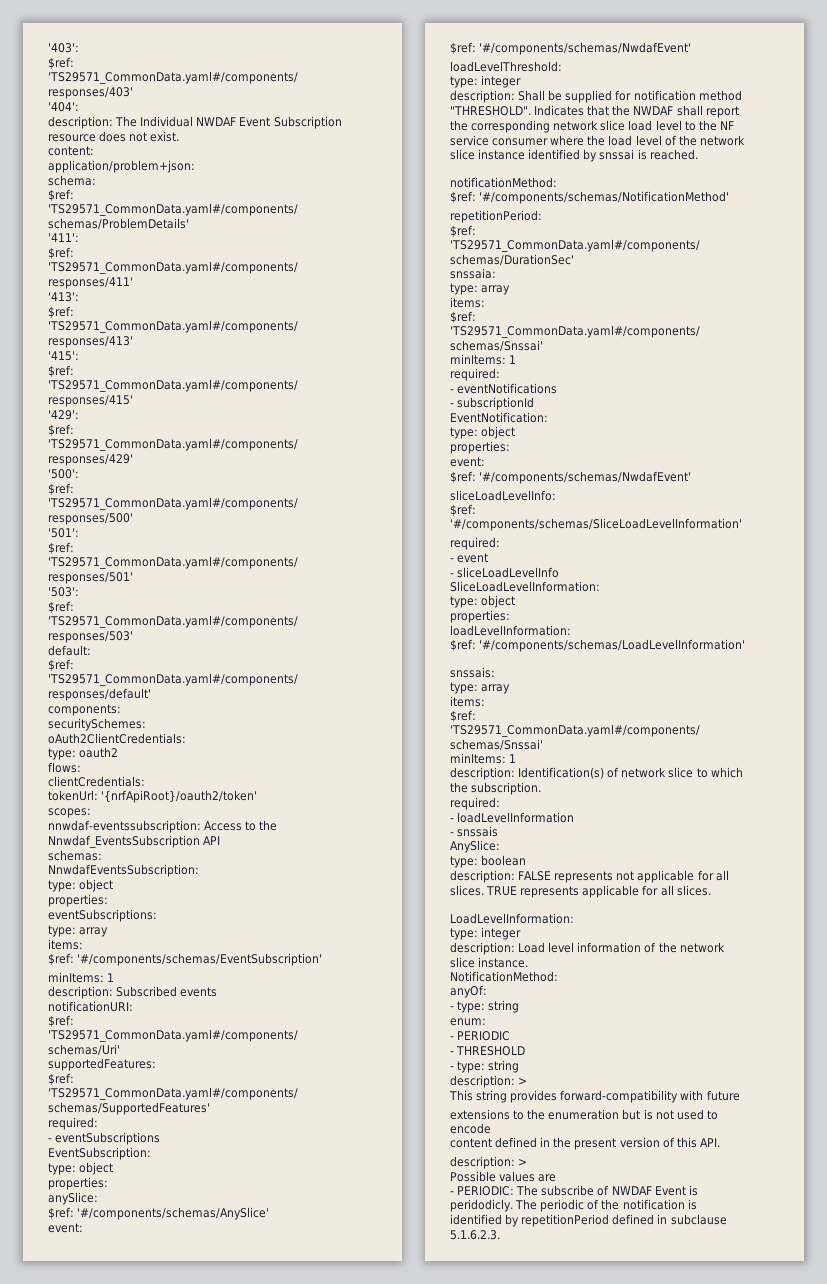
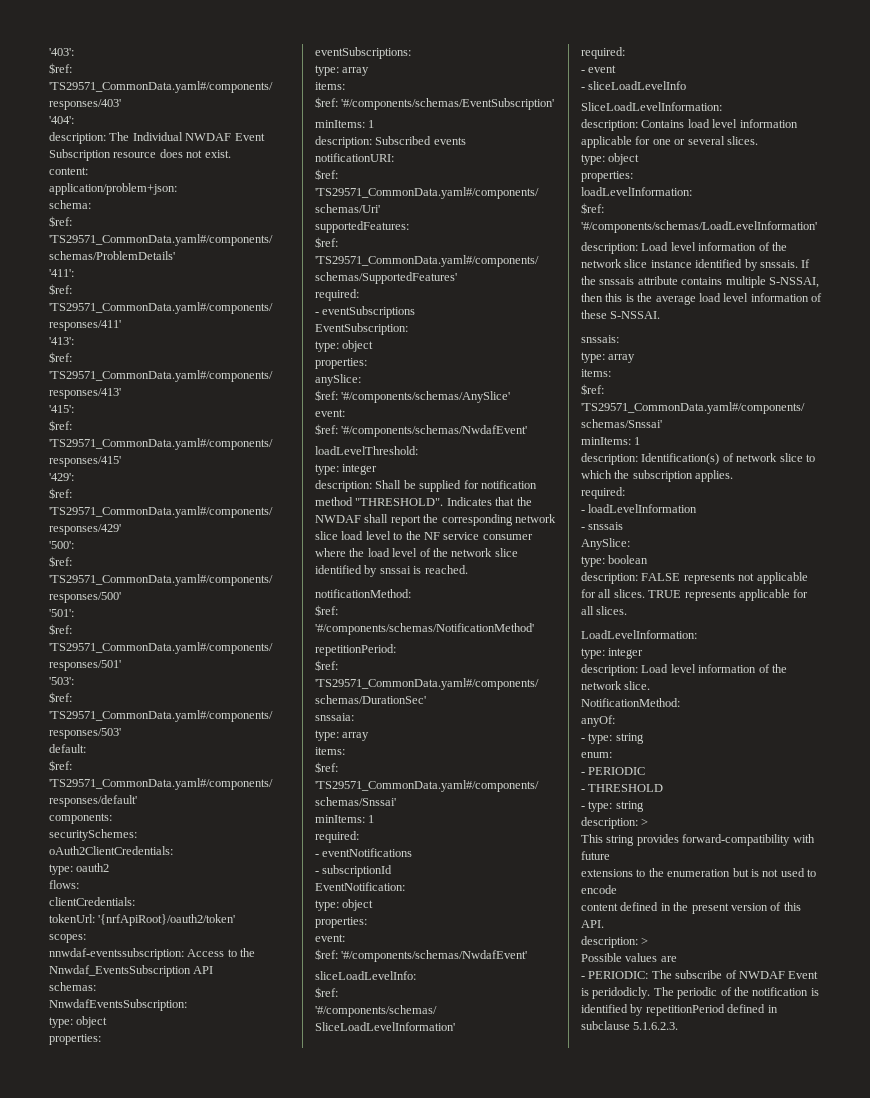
- Indicates that the NWDAF shall report the corresponding network slice load level to the NF service consumer where the load level of the network slice instance identified by snssai is reached.
+ Indicates that the NWDAF shall report the corresponding network slice load level to the NF service consumer where the load level of the network slice identified by snssai is reached.
+ description: Contains load level information applicable for one or several slices.
+ description: Load level information of the network slice instance identified by snssais. If the snssais attribute contains multiple S-NSSAI, then this is the average load level information of these S-NSSAI.
- description: Identification(s) of network slice to which the subscription.
+ description: Identification(s) of network slice to which the subscription applies.
- description: Load level information of the network slice instance.
+ description: Load level information of the network slice.

